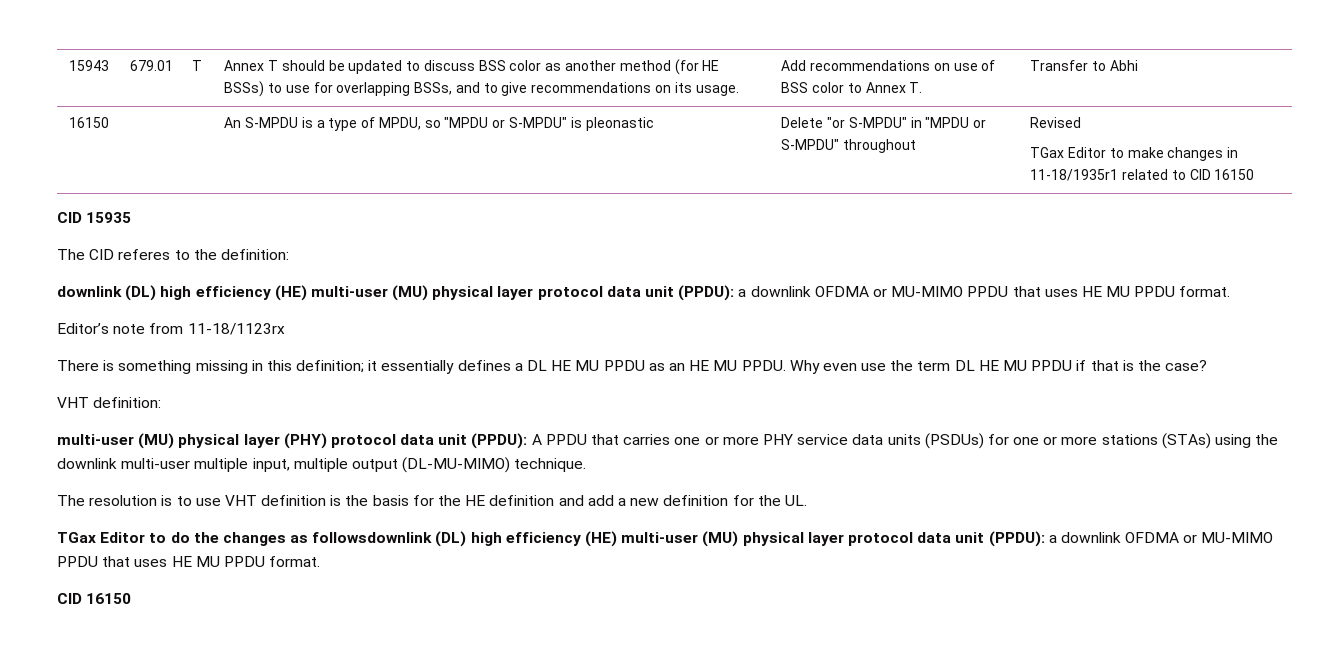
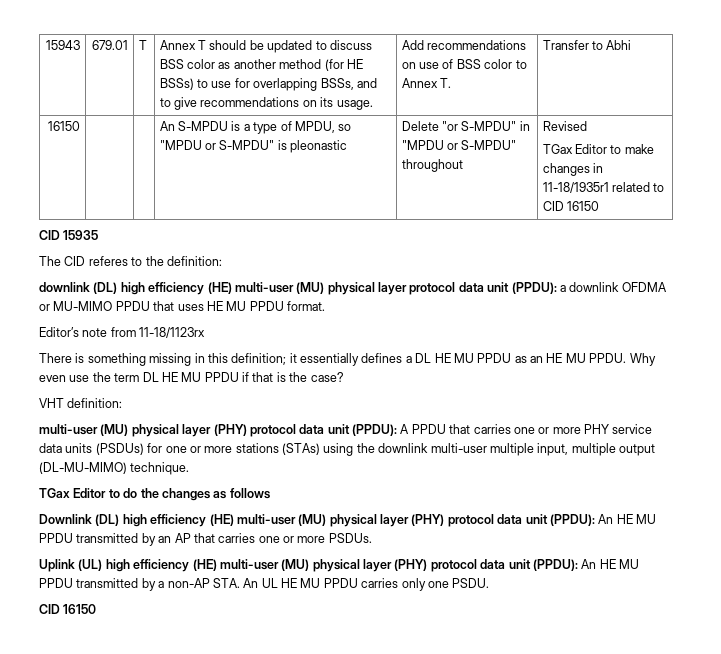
- The resolution is to use VHT definition is the basis for the HE definition and add a new definition for the UL.
- TGax Editor to do the changes as followsdownlink (DL) high efficiency (HE) multi-user (MU) physical layer protocol data unit (PPDU): a downlink OFDMA or MU-MIMO PPDU that uses HE MU PPDU format.
+ TGax Editor to do the changes as follows
+ Downlink (DL) high efficiency (HE) multi-user (MU) physical layer (PHY) protocol data unit (PPDU): An HE MU PPDU transmitted by an AP that carries one or more PSDUs.
+ Uplink (UL) high efficiency (HE) multi-user (MU) physical layer (PHY) protocol data unit (PPDU): An HE MU PPDU transmitted by a non-AP STA. An UL HE MU PPDU carries only one PSDU.

